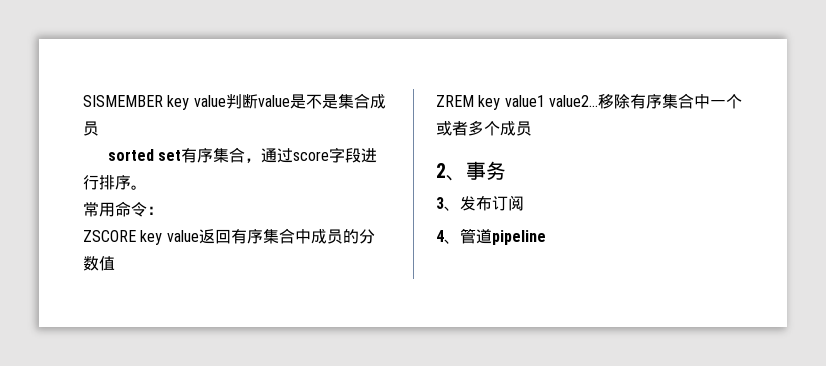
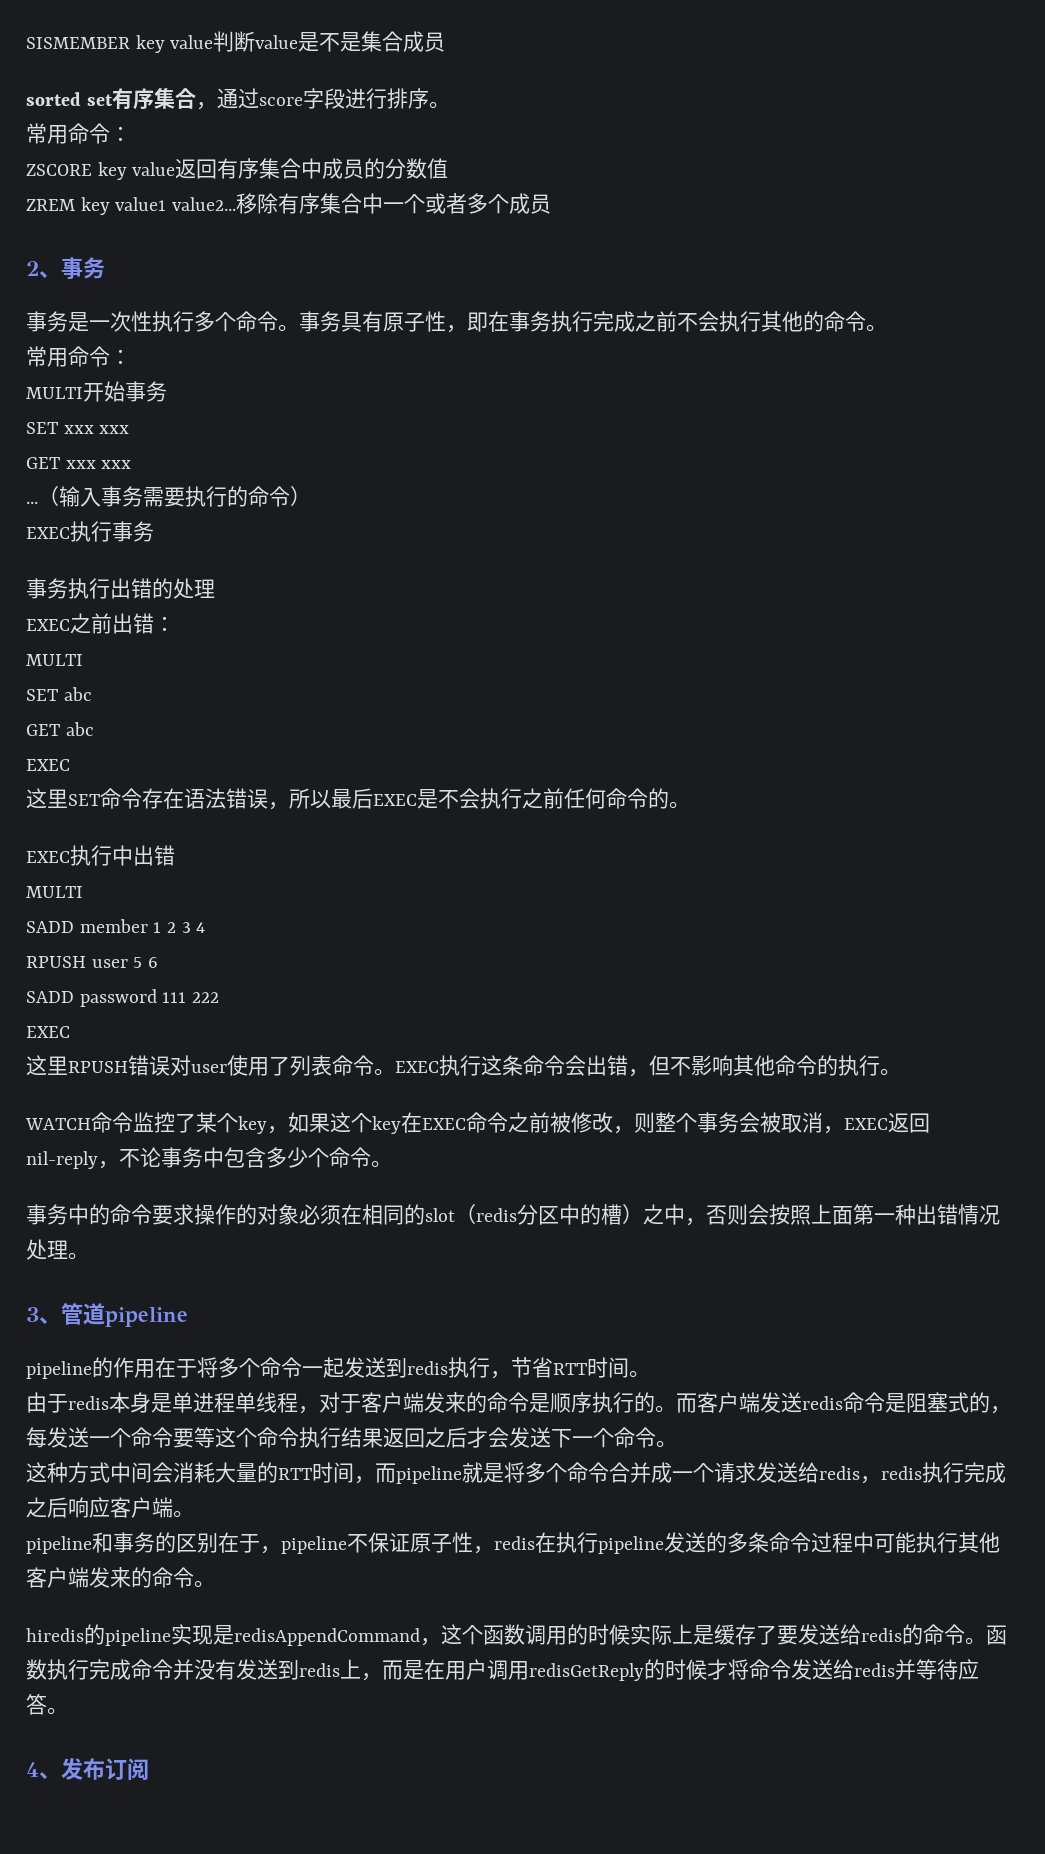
- 3、发布订阅
+ 事务是一次性执行多个命令。事务具有原子性，即在事务执行完成之前不会执行其他的命令。
+ 常用命令：
+ MULTI开始事务
+ SET xxx xxx
+ GET xxx xxx
+ ...（输入事务需要执行的命令）
+ EXEC执行事务
+ 事务执行出错的处理
+ EXEC之前出错：
+ MULTI
+ SET abc
+ GET abc
+ EXEC
+ 这里SET命令存在语法错误，所以最后EXEC是不会执行之前任何命令的。
+ EXEC执行中出错
+ MULTI
+ SADD member 1 2 3 4
+ RPUSH user 5 6
+ SADD password 111 222
+ EXEC
+ 这里RPUSH错误对user使用了列表命令。EXEC执行这条命令会出错，但不影响其他命令的执行。
+ WATCH命令监控了某个key，如果这个key在EXEC命令之前被修改，则整个事务会被取消，EXEC返回nil-reply，不论事务中包含多少个命令。
+ 事务中的命令要求操作的对象必须在相同的slot（redis分区中的槽）之中，否则会按照上面第一种出错情况处理。
+ 3、管道pipeline
+ pipeline的作用在于将多个命令一起发送到redis执行，节省RTT时间。
+ 由于redis本身是单进程单线程，对于客户端发来的命令是顺序执行的。而客户端发送redis命令是阻塞式的，每发送一个命令要等这个命令执行结果返回之后才会发送下一个命令。
+ 这种方式中间会消耗大量的RTT时间，而pipeline就是将多个命令合并成一个请求发送给redis，redis执行完成之后响应客户端。
+ pipeline和事务的区别在于，pipeline不保证原子性，redis在执行pipeline发送的多条命令过程中可能执行其他客户端发来的命令。
+ hiredis的pipeline实现是redisAppendCommand，这个函数调用的时候实际上是缓存了要发送给redis的命令。函数执行完成命令并没有发送到redis上，而是在用户调用redisGetReply的时候才将命令发送给redis并等待应答。
+ 4、发布订阅
- 4、管道pipeline

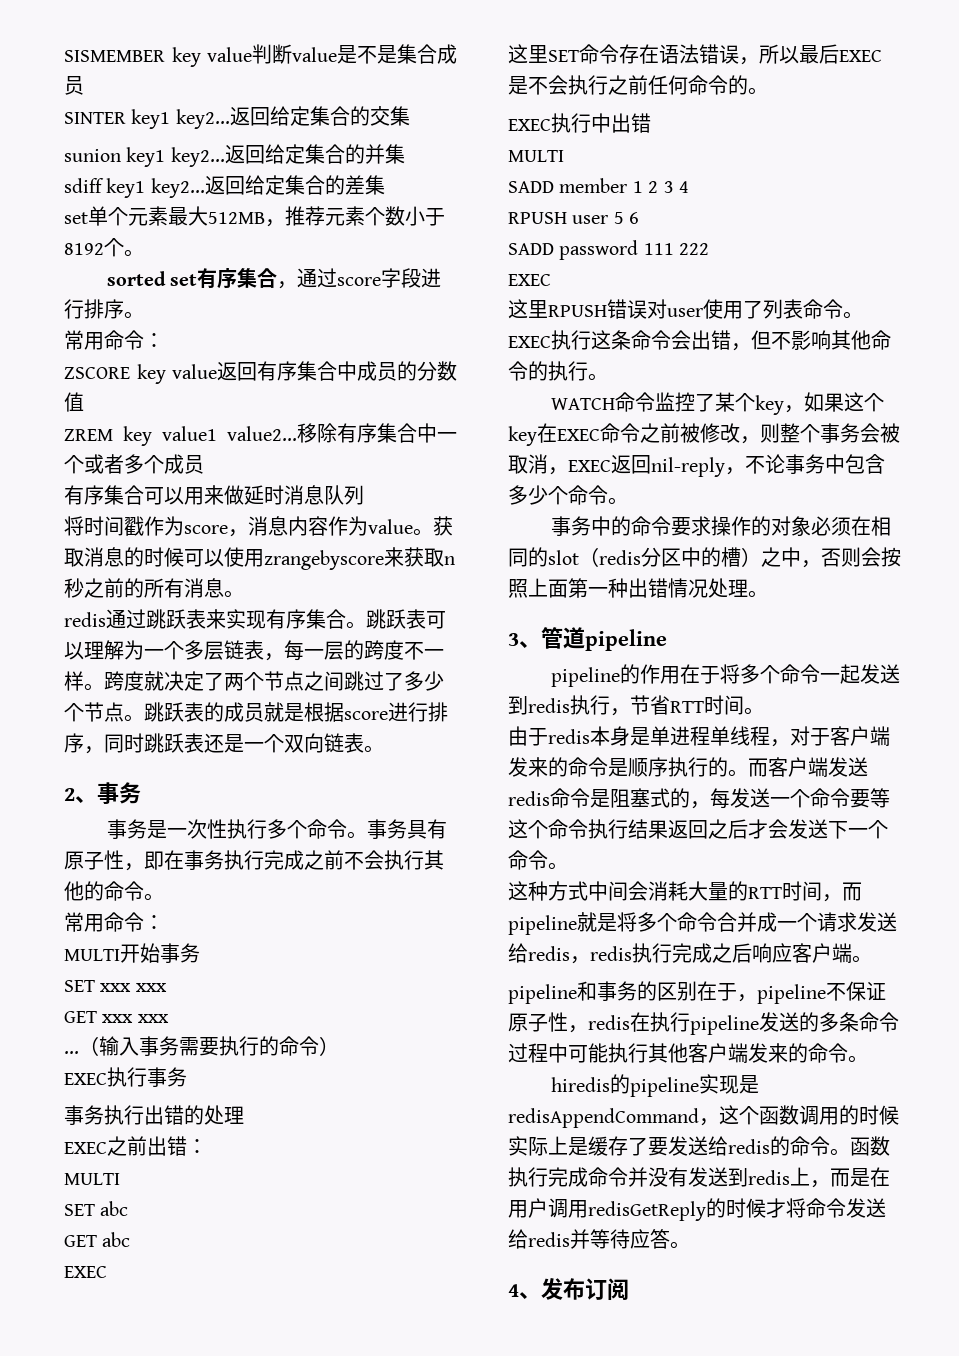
+ SINTER key1 key2...返回给定集合的交集
+ sunion key1 key2...返回给定集合的并集
+ sdiff key1 key2...返回给定集合的差集
+ set单个元素最大512MB，推荐元素个数小于8192个。
+ 有序集合可以用来做延时消息队列
+ 将时间戳作为score，消息内容作为value。获取消息的时候可以使用zrangebyscore来获取n秒之前的所有消息。
+ redis通过跳跃表来实现有序集合。跳跃表可以理解为一个多层链表，每一层的跨度不一样。跨度就决定了两个节点之间跳过了多少个节点。跳跃表的成员就是根据score进行排序，同时跳跃表还是一个双向链表。

